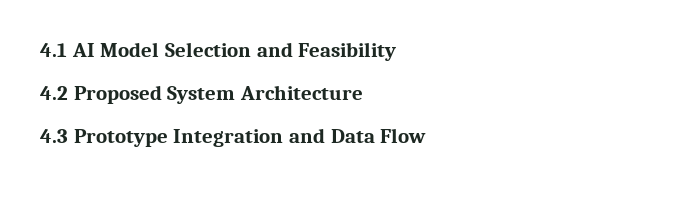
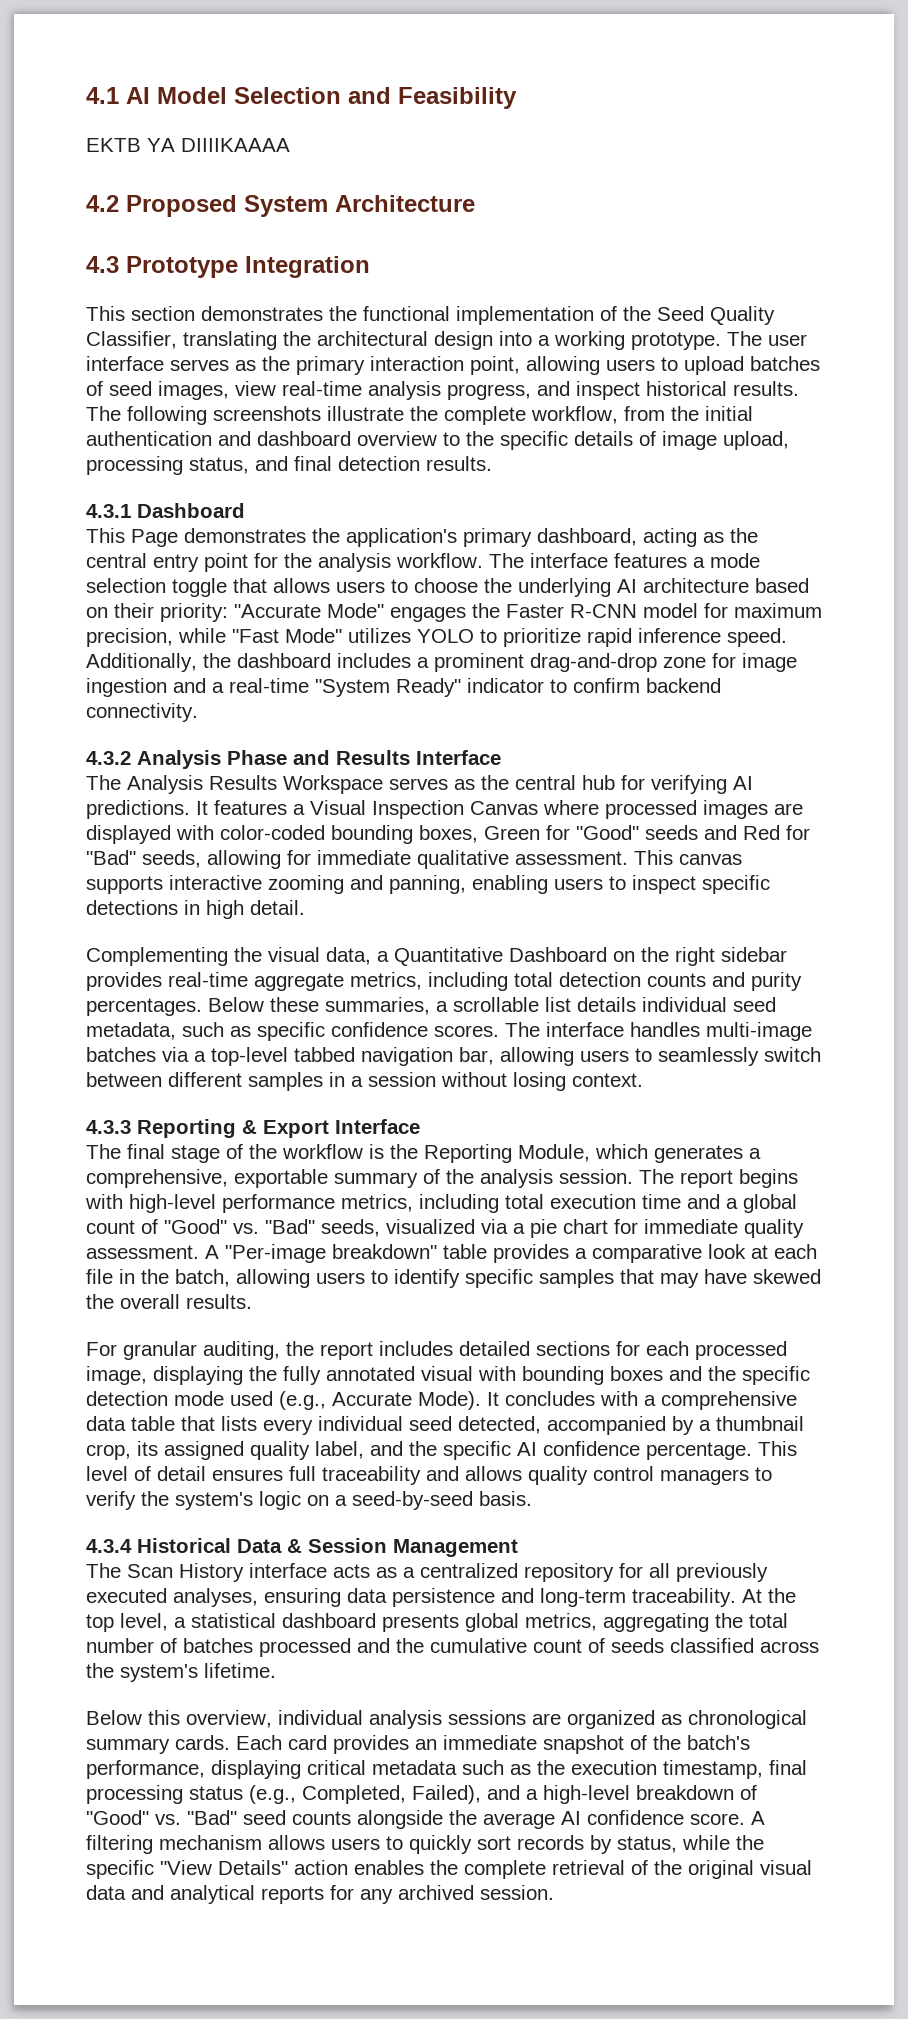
+ EKTB YA DIIIIKAAAA
- 4.3 Prototype Integration and Data Flow
+ 4.3 Prototype Integration
+ This section demonstrates the functional implementation of the Seed Quality Classifier, translating the architectural design into a working prototype. The user interface serves as the primary interaction point, allowing users to upload batches of seed images, view real-time analysis progress, and inspect historical results. The following screenshots illustrate the complete workflow, from the initial authentication and dashboard overview to the specific details of image upload, processing status, and final detection results.
+ 4.3.1 Dashboard
+ This Page demonstrates the application's primary dashboard, acting as the central entry point for the analysis workflow. The interface features a mode selection toggle that allows users to choose the underlying AI architecture based on their priority: "Accurate Mode" engages the Faster R-CNN model for maximum precision, while "Fast Mode" utilizes YOLO to prioritize rapid inference speed. Additionally, the dashboard includes a prominent drag-and-drop zone for image ingestion and a real-time "System Ready" indicator to confirm backend connectivity.
+ 4.3.2 Analysis Phase and Results Interface
+ The Analysis Results Workspace serves as the central hub for verifying AI predictions. It features a Visual Inspection Canvas where processed images are displayed with color-coded bounding boxes, Green for "Good" seeds and Red for "Bad" seeds, allowing for immediate qualitative assessment. This canvas supports interactive zooming and panning, enabling users to inspect specific detections in high detail.
+ Complementing the visual data, a Quantitative Dashboard on the right sidebar provides real-time aggregate metrics, including total detection counts and purity percentages. Below these summaries, a scrollable list details individual seed metadata, such as specific confidence scores. The interface handles multi-image batches via a top-level tabbed navigation bar, allowing users to seamlessly switch between different samples in a session without losing context.
+ 4.3.3 Reporting & Export Interface
+ The final stage of the workflow is the Reporting Module, which generates a comprehensive, exportable summary of the analysis session. The report begins with high-level performance metrics, including total execution time and a global count of "Good" vs. "Bad" seeds, visualized via a pie chart for immediate quality assessment. A "Per-image breakdown" table provides a comparative look at each file in the batch, allowing users to identify specific samples that may have skewed the overall results.
+ For granular auditing, the report includes detailed sections for each processed image, displaying the fully annotated visual with bounding boxes and the specific detection mode used (e.g., Accurate Mode). It concludes with a comprehensive data table that lists every individual seed detected, accompanied by a thumbnail crop, its assigned quality label, and the specific AI confidence percentage. This level of detail ensures full traceability and allows quality control managers to verify the system's logic on a seed-by-seed basis.
+ 4.3.4 Historical Data & Session Management
+ The Scan History interface acts as a centralized repository for all previously executed analyses, ensuring data persistence and long-term traceability. At the top level, a statistical dashboard presents global metrics, aggregating the total number of batches processed and the cumulative count of seeds classified across the system's lifetime.
+ Below this overview, individual analysis sessions are organized as chronological summary cards. Each card provides an immediate snapshot of the batch's performance, displaying critical metadata such as the execution timestamp, final processing status (e.g., Completed, Failed), and a high-level breakdown of "Good" vs. "Bad" seed counts alongside the average AI confidence score. A filtering mechanism allows users to quickly sort records by status, while the specific "View Details" action enables the complete retrieval of the original visual data and analytical reports for any archived session.

